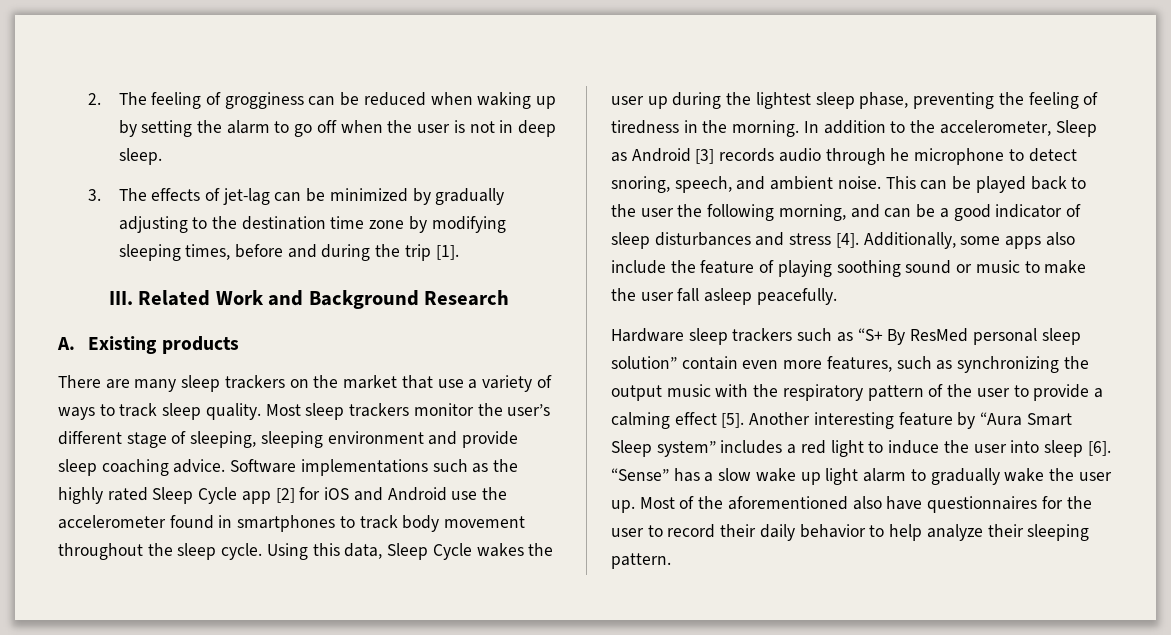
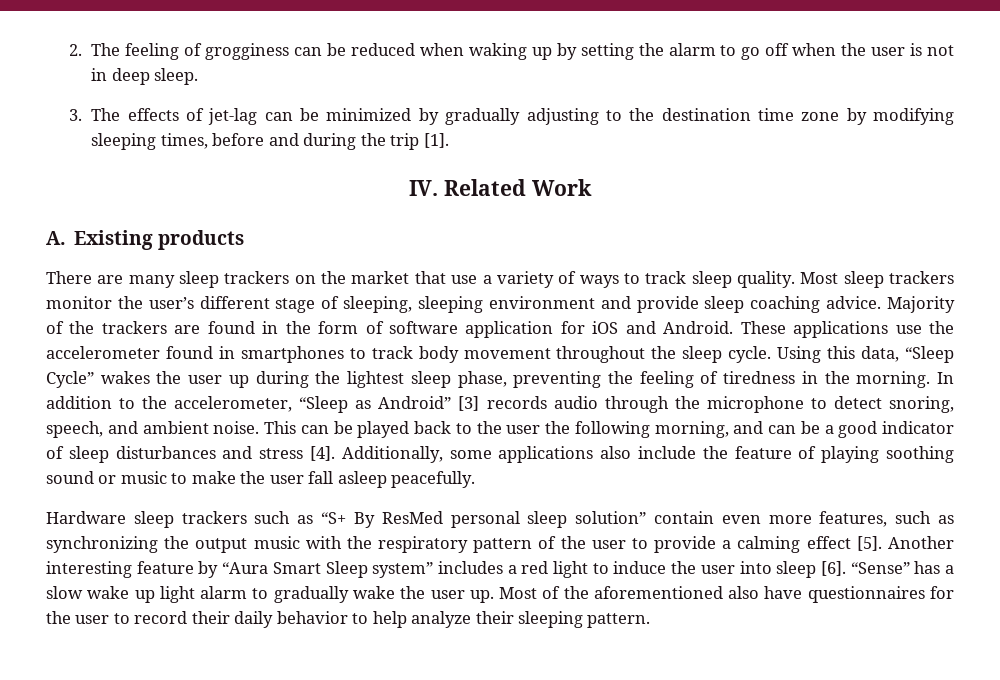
- III. Related Work and Background Research
+ IV. Related Work
- Software implementations such as the highly rated Sleep Cycle app [2] for iOS and Android use the accelerometer found in smartphones to track body movement throughout the sleep cycle.
+ Majority of the trackers are found in the form of software application for iOS and Android. These applications use the accelerometer found in smartphones to track body movement throughout the sleep cycle.
- Using this data, Sleep Cycle wakes the user up during the lightest sleep phase, preventing the feeling of tiredness in the morning.
+ Using this data, “Sleep Cycle” wakes the user up during the lightest sleep phase, preventing the feeling of tiredness in the morning.
- In addition to the accelerometer, Sleep as Android [3] records audio through he microphone to detect snoring, speech, and ambient noise.
+ In addition to the accelerometer, “Sleep as Android” [3] records audio through the microphone to detect snoring, speech, and ambient noise.
- Additionally, some apps also include the feature of playing soothing sound or music to make the user fall asleep peacefully.
+ Additionally, some applications also include the feature of playing soothing sound or music to make the user fall asleep peacefully.

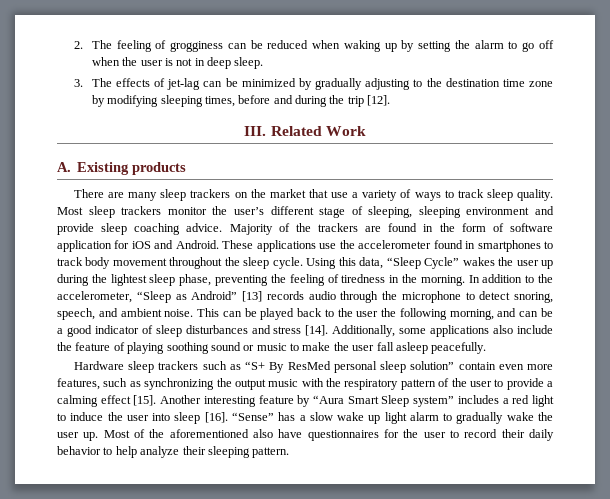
- 3. The effects of jet-lag can be minimized by gradually adjusting to the destination time zone by modifying sleeping times, before and during the trip [1].
- IV. Related Work
+ 3. The effects of jet-lag can be minimized by gradually adjusting to the destination time zone by modifying sleeping times, before and during the trip [12].
+ III. Related Work
- In addition to the accelerometer, “Sleep as Android” [3] records audio through the microphone to detect snoring, speech, and ambient noise.
+ In addition to the accelerometer, “Sleep as Android” [13] records audio through the microphone to detect snoring, speech, and ambient noise.
- This can be played back to the user the following morning, and can be a good indicator of sleep disturbances and stress [4].
+ This can be played back to the user the following morning, and can be a good indicator of sleep disturbances and stress [14].
- Hardware sleep trackers such as “S+ By ResMed personal sleep solution” contain even more features, such as synchronizing the output music with the respiratory pattern of the user to provide a calming effect [5].
+ Hardware sleep trackers such as “S+ By ResMed personal sleep solution” contain even more features, such as synchronizing the output music with the respiratory pattern of the user to provide a calming effect [15].
- Another interesting feature by “Aura Smart Sleep system” includes a red light to induce the user into sleep [6].
+ Another interesting feature by “Aura Smart Sleep system” includes a red light to induce the user into sleep [16].

